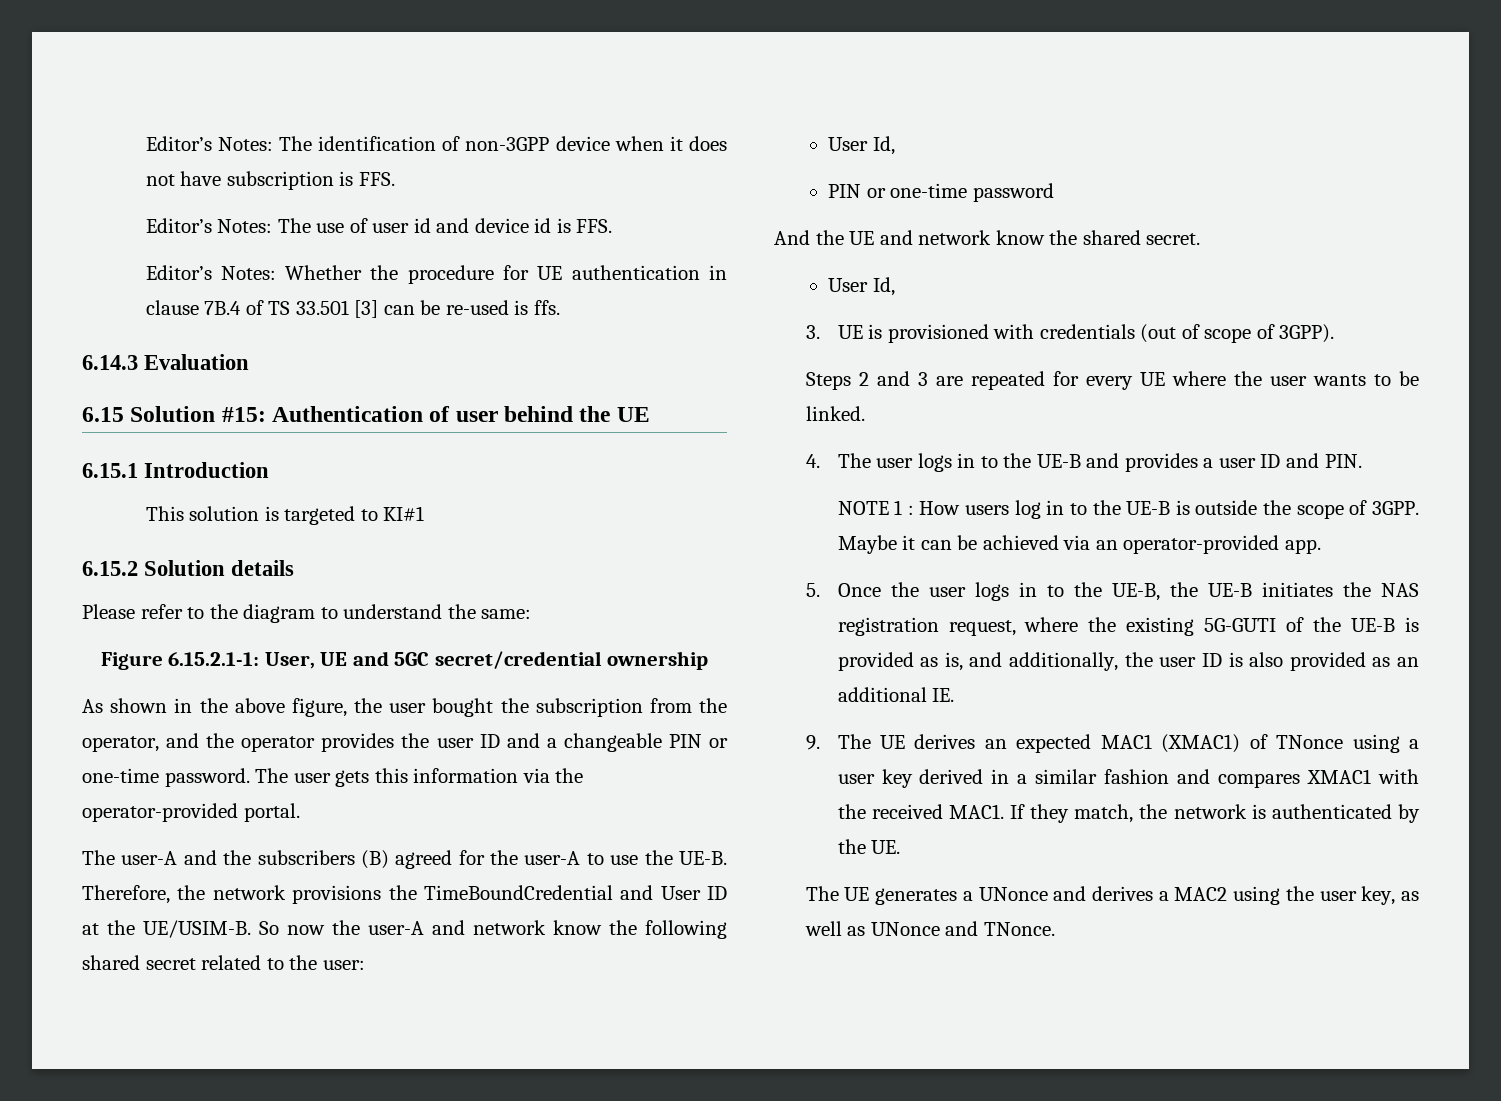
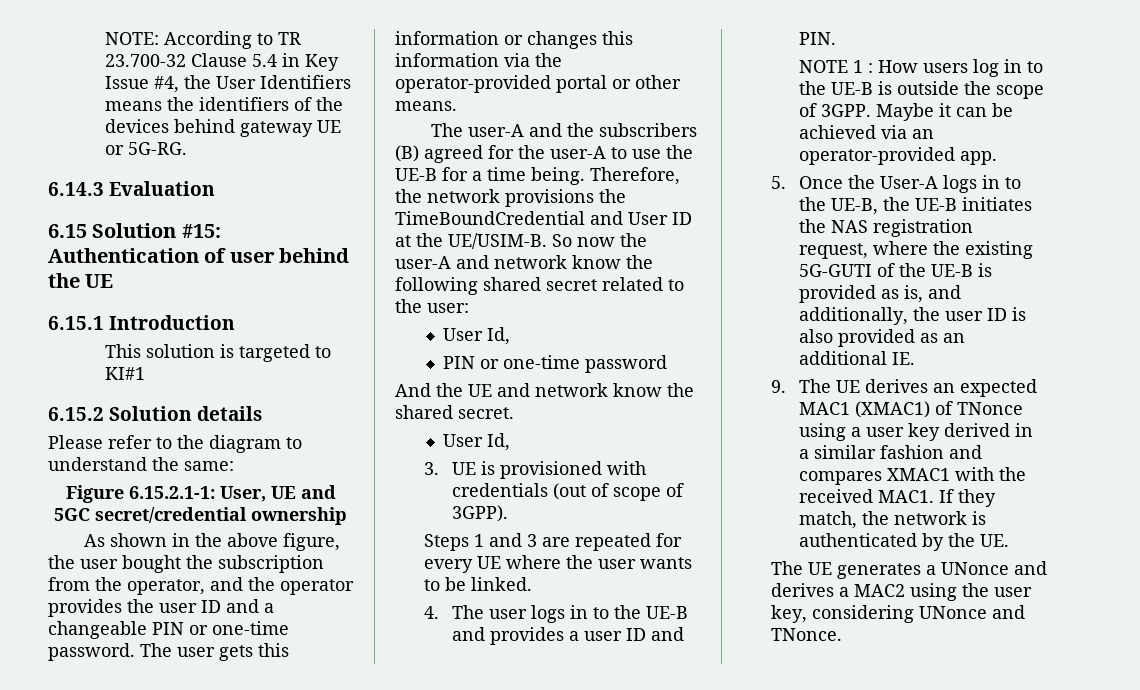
- Editor’s Notes: The identification of non-3GPP device when it does not have subscription is FFS.
- Editor’s Notes: The use of user id and device id is FFS.
- Editor’s Notes: Whether the procedure for UE authentication in clause 7B.4 of TS 33.501 [3] can be re-used is ffs.
+ NOTE: According to TR 23.700-32 Clause 5.4 in Key Issue #4, the User Identifiers means the identifiers of the devices behind gateway UE or 5G-RG.
- The user gets this information via the operator-provided portal.
+ The user gets this information or changes this information via the operator-provided portal or other means.
- The user-A and the subscribers (B) agreed for the user-A to use the UE-B.
+ The user-A and the subscribers (B) agreed for the user-A to use the UE-B for a time being.
- Steps 2 and 3 are repeated for every UE where the user wants to be linked.
+ Steps 1 and 3 are repeated for every UE where the user wants to be linked.
- 5. Once the user logs in to the UE-B, the UE-B initiates the NAS registration request, where the existing 5G-GUTI of the UE-B is provided as is, and additionally, the user ID is also provided as an additional IE.
+ 5. Once the User-A logs in to the UE-B, the UE-B initiates the NAS registration request, where the existing 5G-GUTI of the UE-B is provided as is, and additionally, the user ID is also provided as an additional IE.
- The UE generates a UNonce and derives a MAC2 using the user key, as well as UNonce and TNonce.
+ The UE generates a UNonce and derives a MAC2 using the user key, considering UNonce and TNonce.

